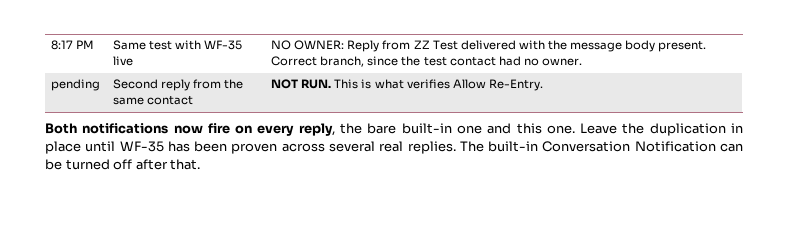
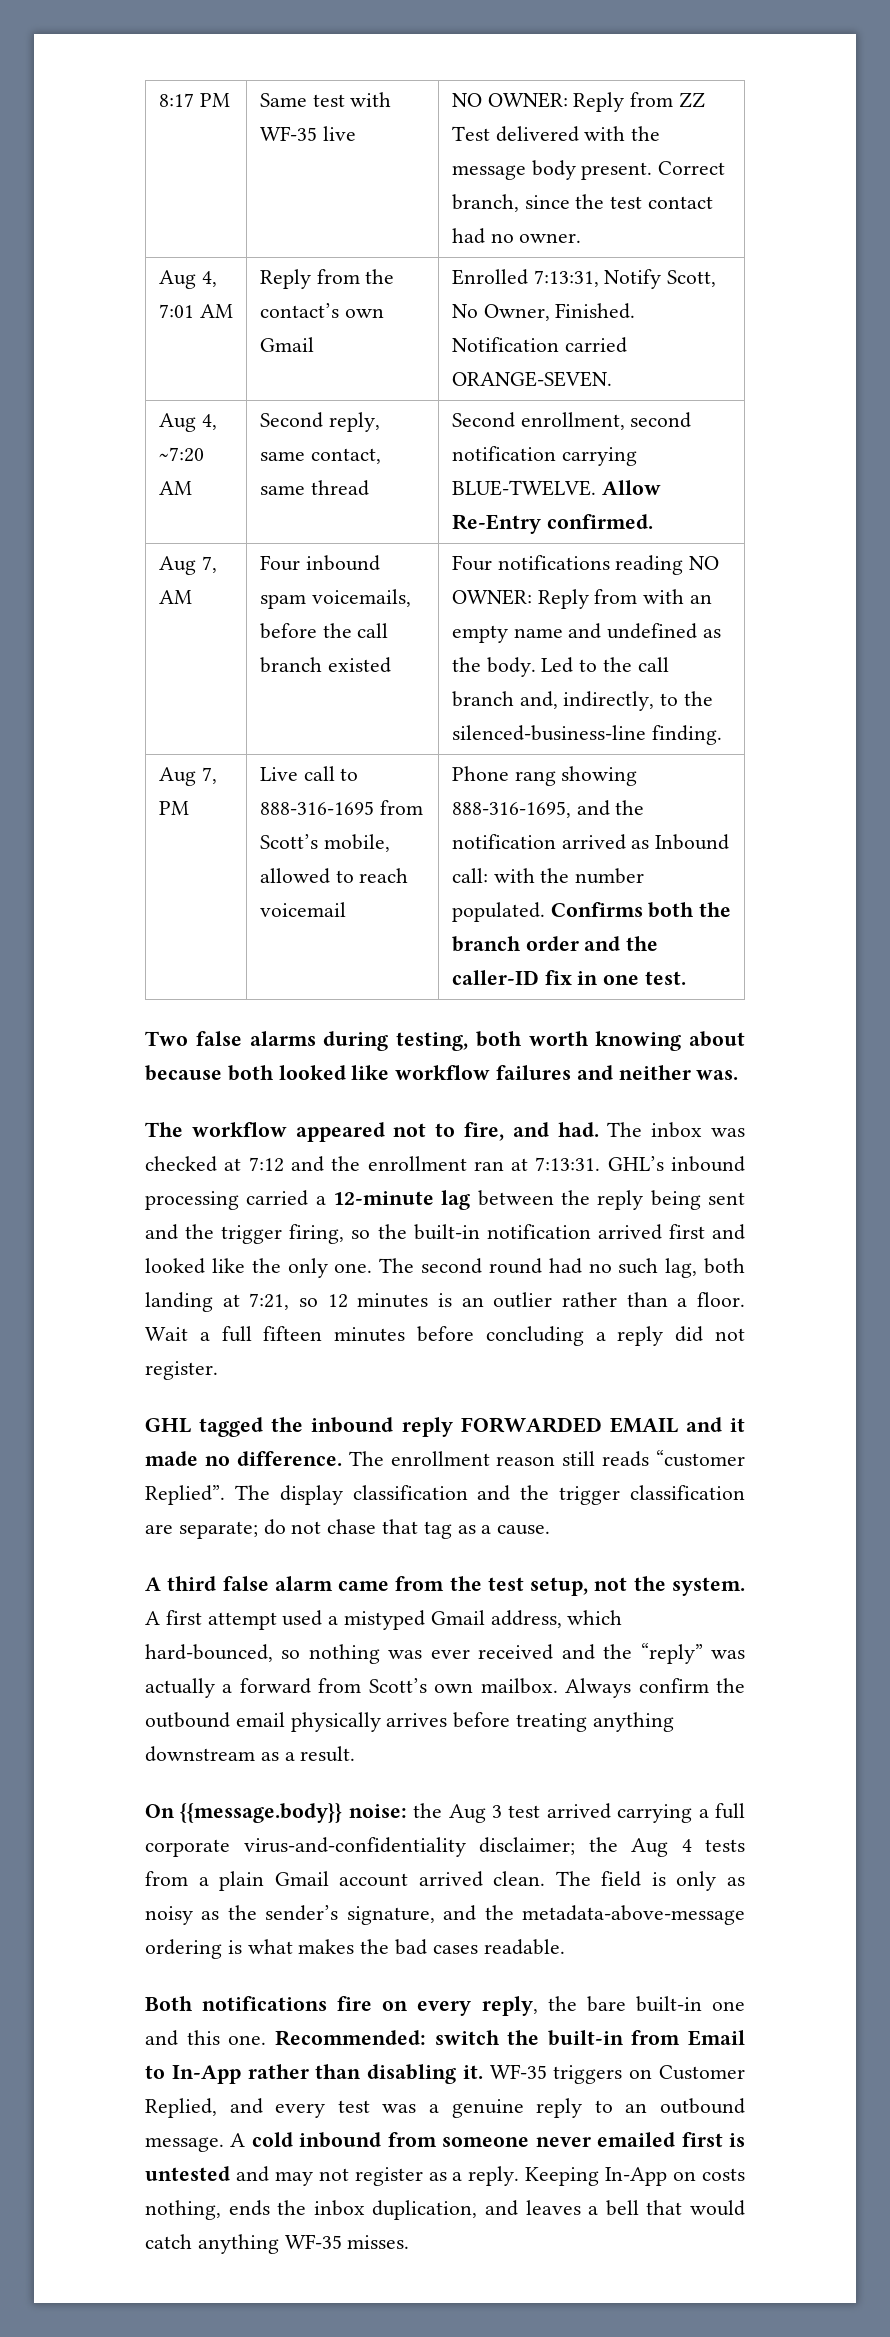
- pending | Second reply from the same contact | NOT RUN. This is what verifies Allow Re-Entry.
+ Aug 4, 7:01 AM | Reply from the contact’s own Gmail | Enrolled 7:13:31, Notify Scott, No Owner, Finished. Notification carried ORANGE-SEVEN.
+ Aug 4, ~7:20 AM | Second reply, same contact, same thread | Second enrollment, second notification carrying BLUE-TWELVE. Allow Re-Entry confirmed.
+ Aug 7, AM | Four inbound spam voicemails, before the call branch existed | Four notifications reading NO OWNER: Reply from with an empty name and undefined as the body. Led to the call branch and, indirectly, to the silenced-business-line finding.
+ Aug 7, PM | Live call to 888-316-1695 from Scott’s mobile, allowed to reach voicemail | Phone rang showing 888-316-1695, and the notification arrived as Inbound call: with the number populated. Confirms both the branch order and the caller-ID fix in one test.
+ Two false alarms during testing, both worth knowing about because both looked like workflow failures and neither was.
+ The workflow appeared not to fire, and had. The inbox was checked at 7:12 and the enrollment ran at 7:13:31. GHL’s inbound processing carried a 12-minute lag between the reply being sent and the trigger firing, so the built-in notification arrived first and looked like the only one. The second round had no such lag, both landing at 7:21, so 12 minutes is an outlier rather than a floor. Wait a full fifteen minutes before concluding a reply did not register.
+ GHL tagged the inbound reply FORWARDED EMAIL and it made no difference. The enrollment reason still reads “customer Replied”. The display classification and the trigger classification are separate; do not chase that tag as a cause.
+ A third false alarm came from the test setup, not the system. A first attempt used a mistyped Gmail address, which hard-bounced, so nothing was ever received and the “reply” was actually a forward from Scott’s own mailbox. Always confirm the outbound email physically arrives before treating anything downstream as a result.
+ On {{message.body}} noise: the Aug 3 test arrived carrying a full corporate virus-and-confidentiality disclaimer; the Aug 4 tests from a plain Gmail account arrived clean. The field is only as noisy as the sender’s signature, and the metadata-above-message ordering is what makes the bad cases readable.
- Both notifications now fire on every reply, the bare built-in one and this one.
+ Both notifications fire on every reply, the bare built-in one and this one.
- Leave the duplication in place until WF-35 has been proven across several real replies. The built-in Conversation Notification can be turned off after that.
+ Recommended: switch the built-in from Email to In-App rather than disabling it. WF-35 triggers on Customer Replied, and every test was a genuine reply to an outbound message. A cold inbound from someone never emailed first is untested and may not register as a reply. Keeping In-App on costs nothing, ends the inbox duplication, and leaves a bell that would catch anything WF-35 misses.

